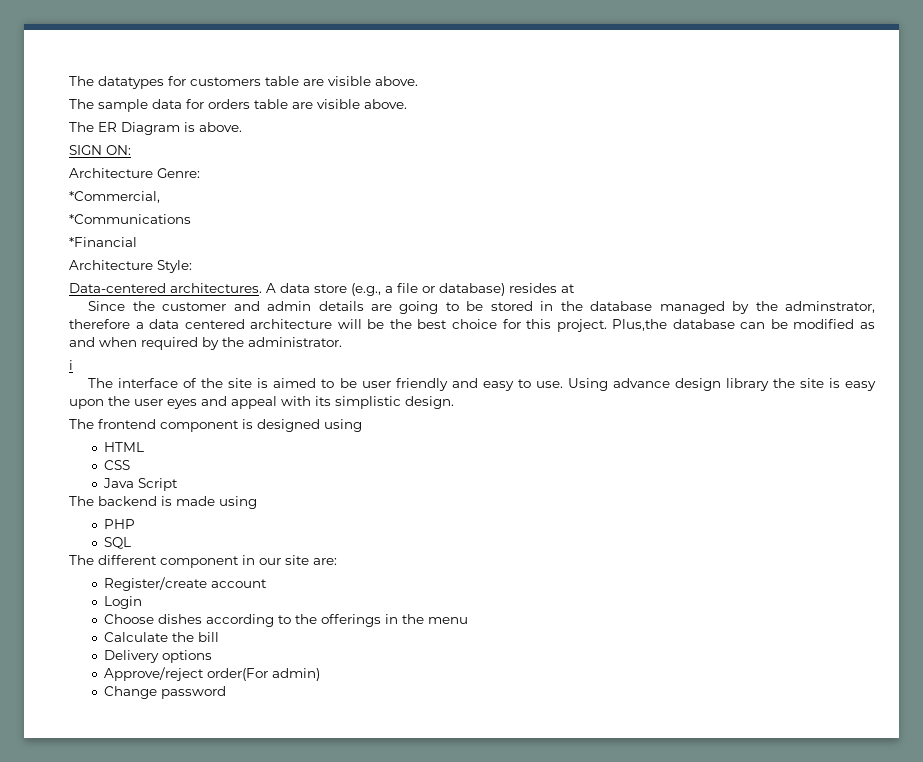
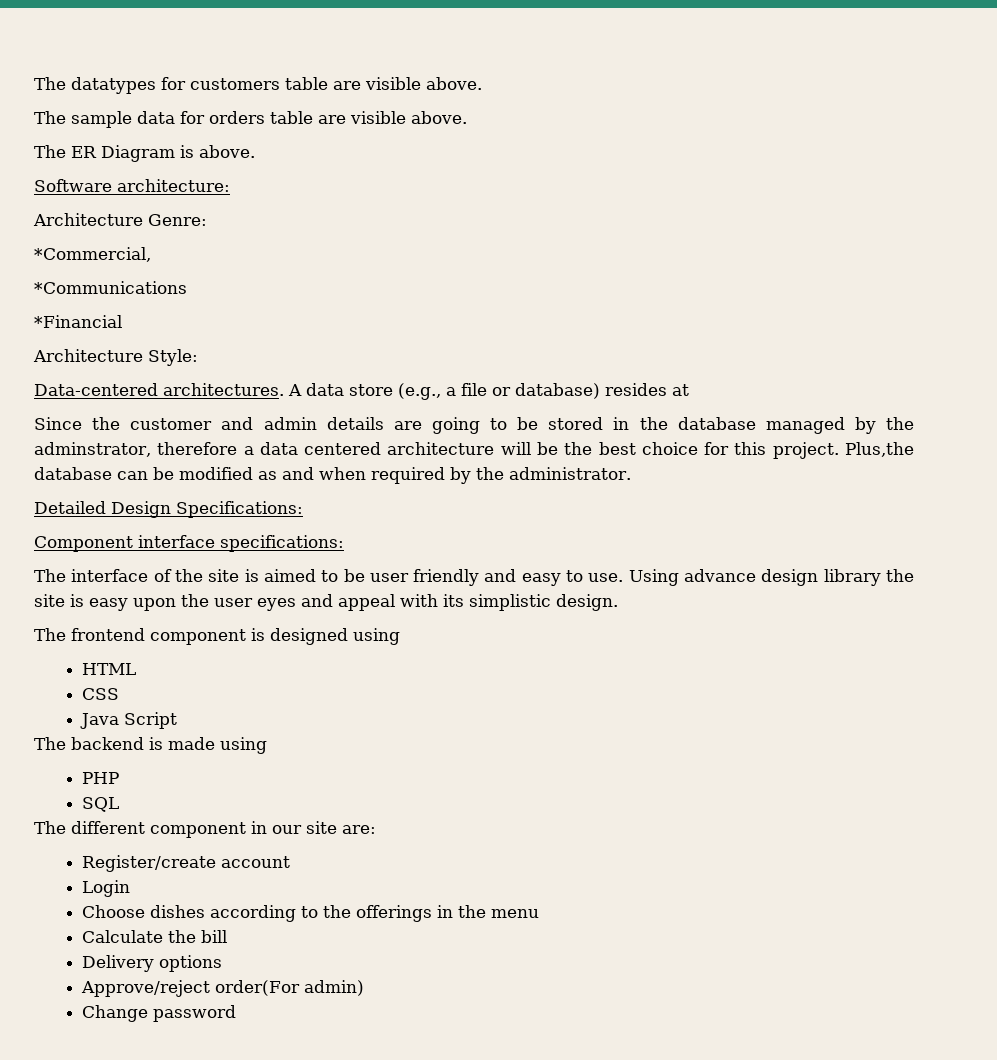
- SIGN ON:
+ Software architecture:
- i
+ Detailed Design Specifications:
+ Component interface specifications:

